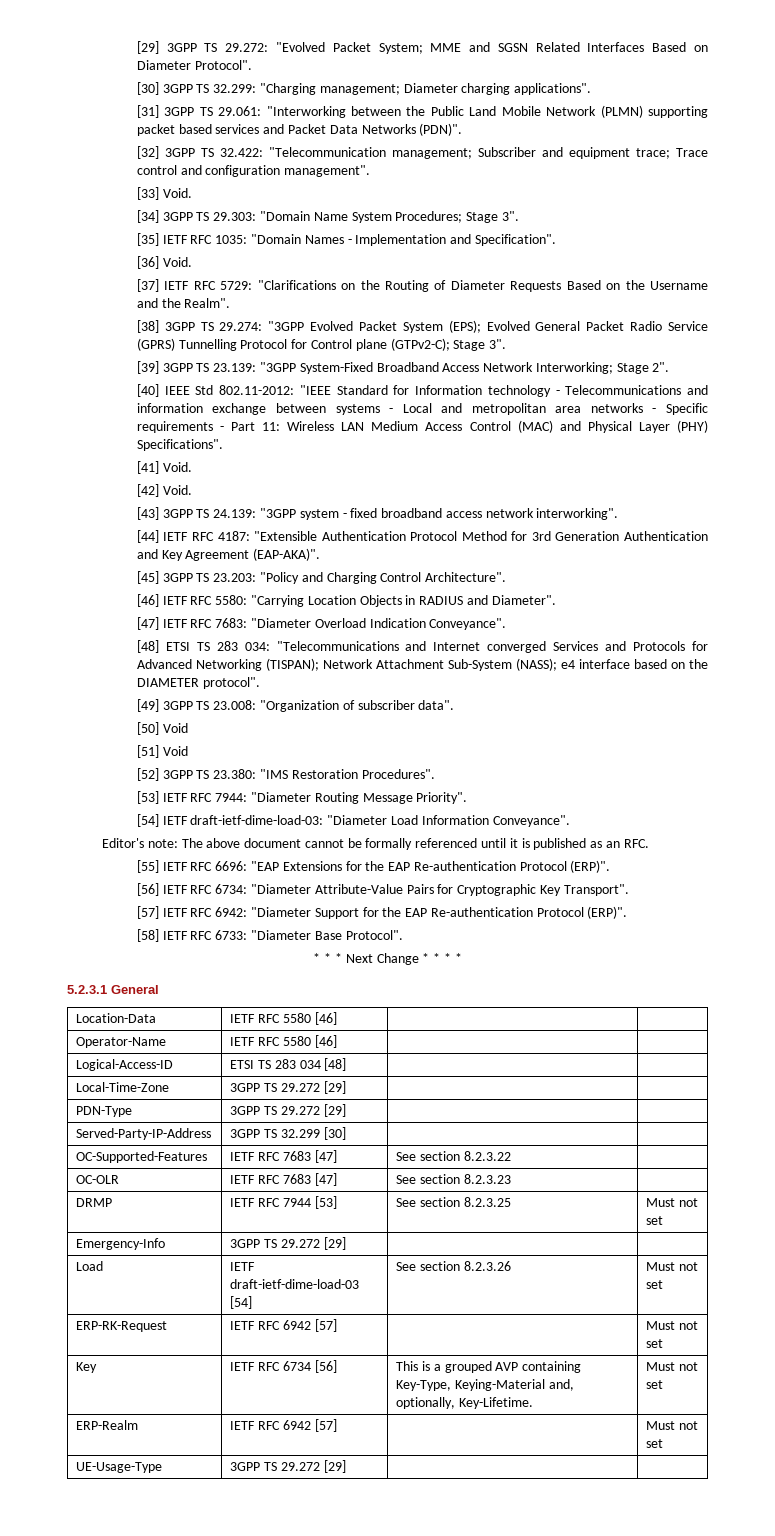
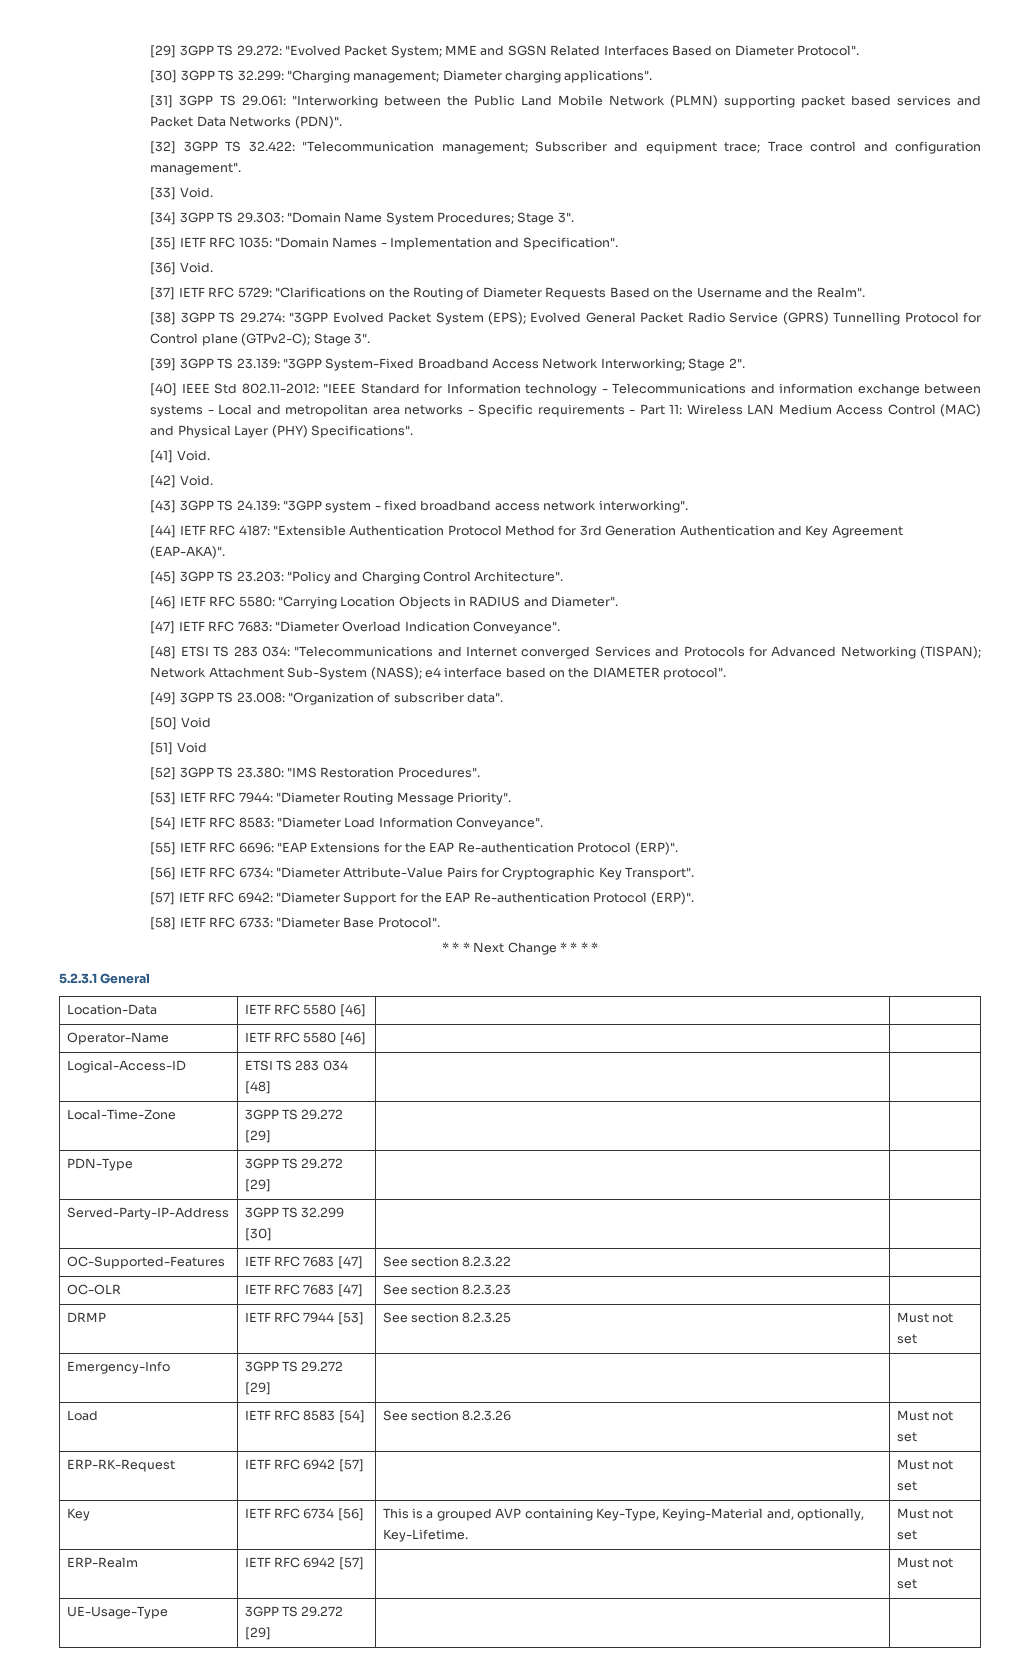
- [54] IETF draft-ietf-dime-load-03: "Diameter Load Information Conveyance".
+ [54] IETF RFC 8583: "Diameter Load Information Conveyance".
- Editor's note: The above document cannot be formally referenced until it is published as an RFC.
- Load | IETF draft-ietf-dime-load-03 [54] | See section 8.2.3.26 | Must not set
+ Load | IETF RFC 8583 [54] | See section 8.2.3.26 | Must not set

